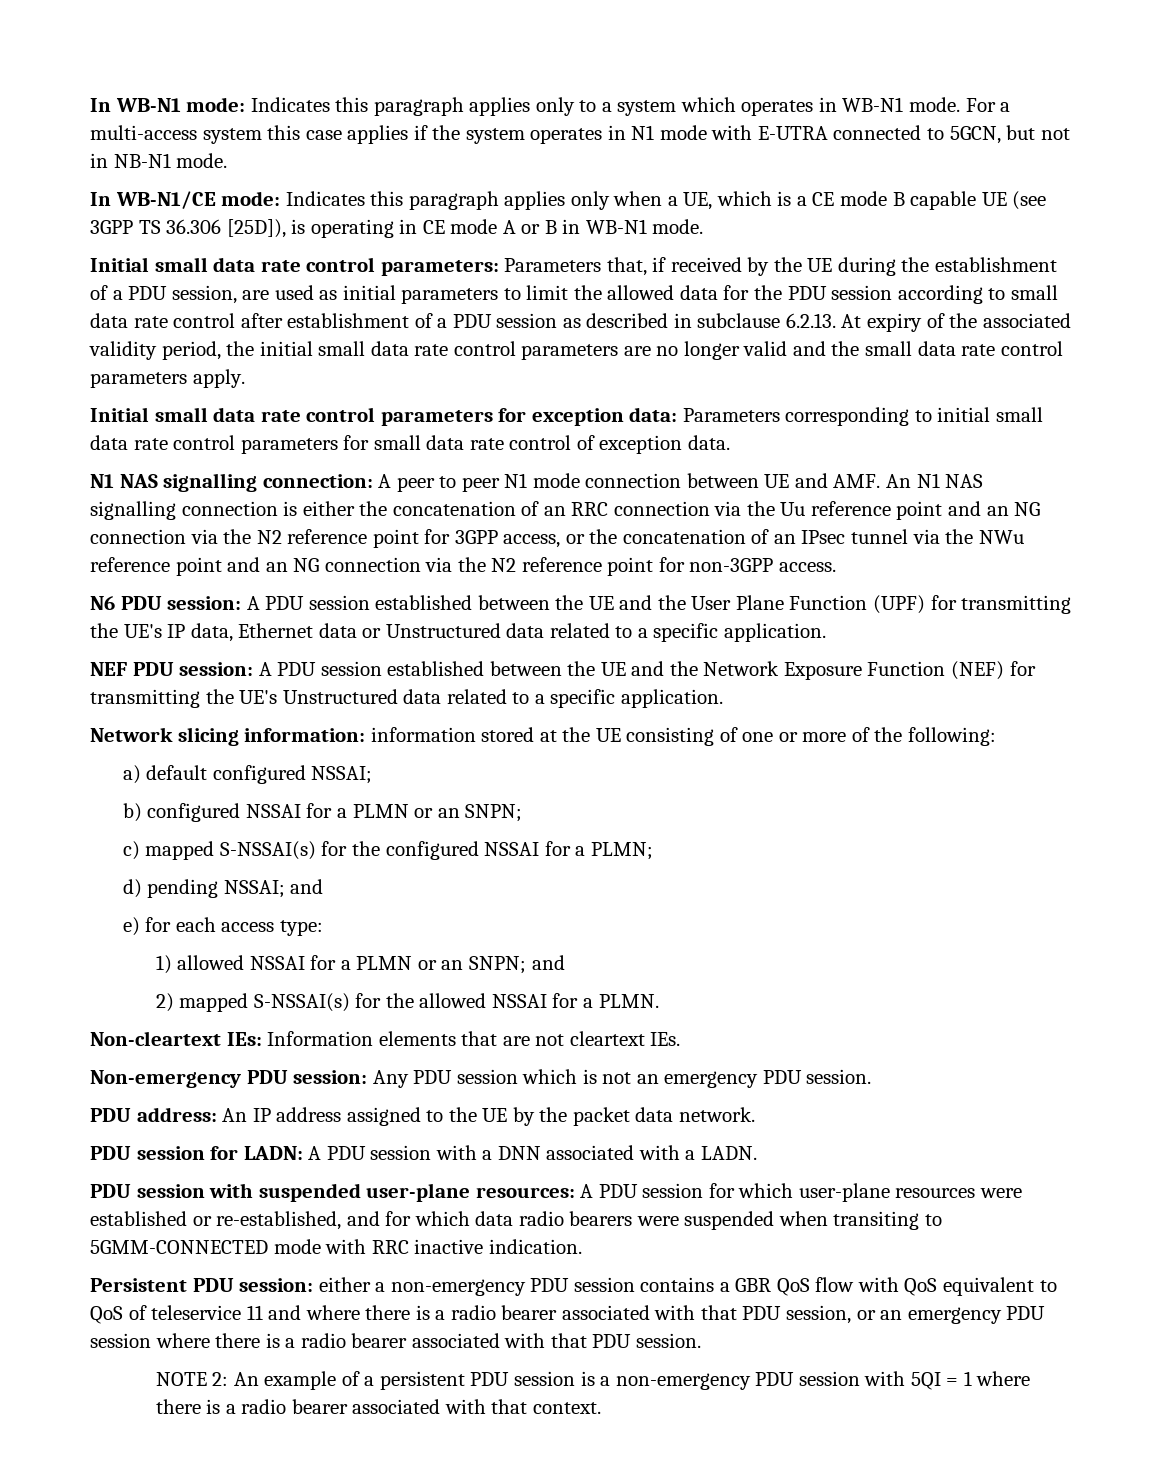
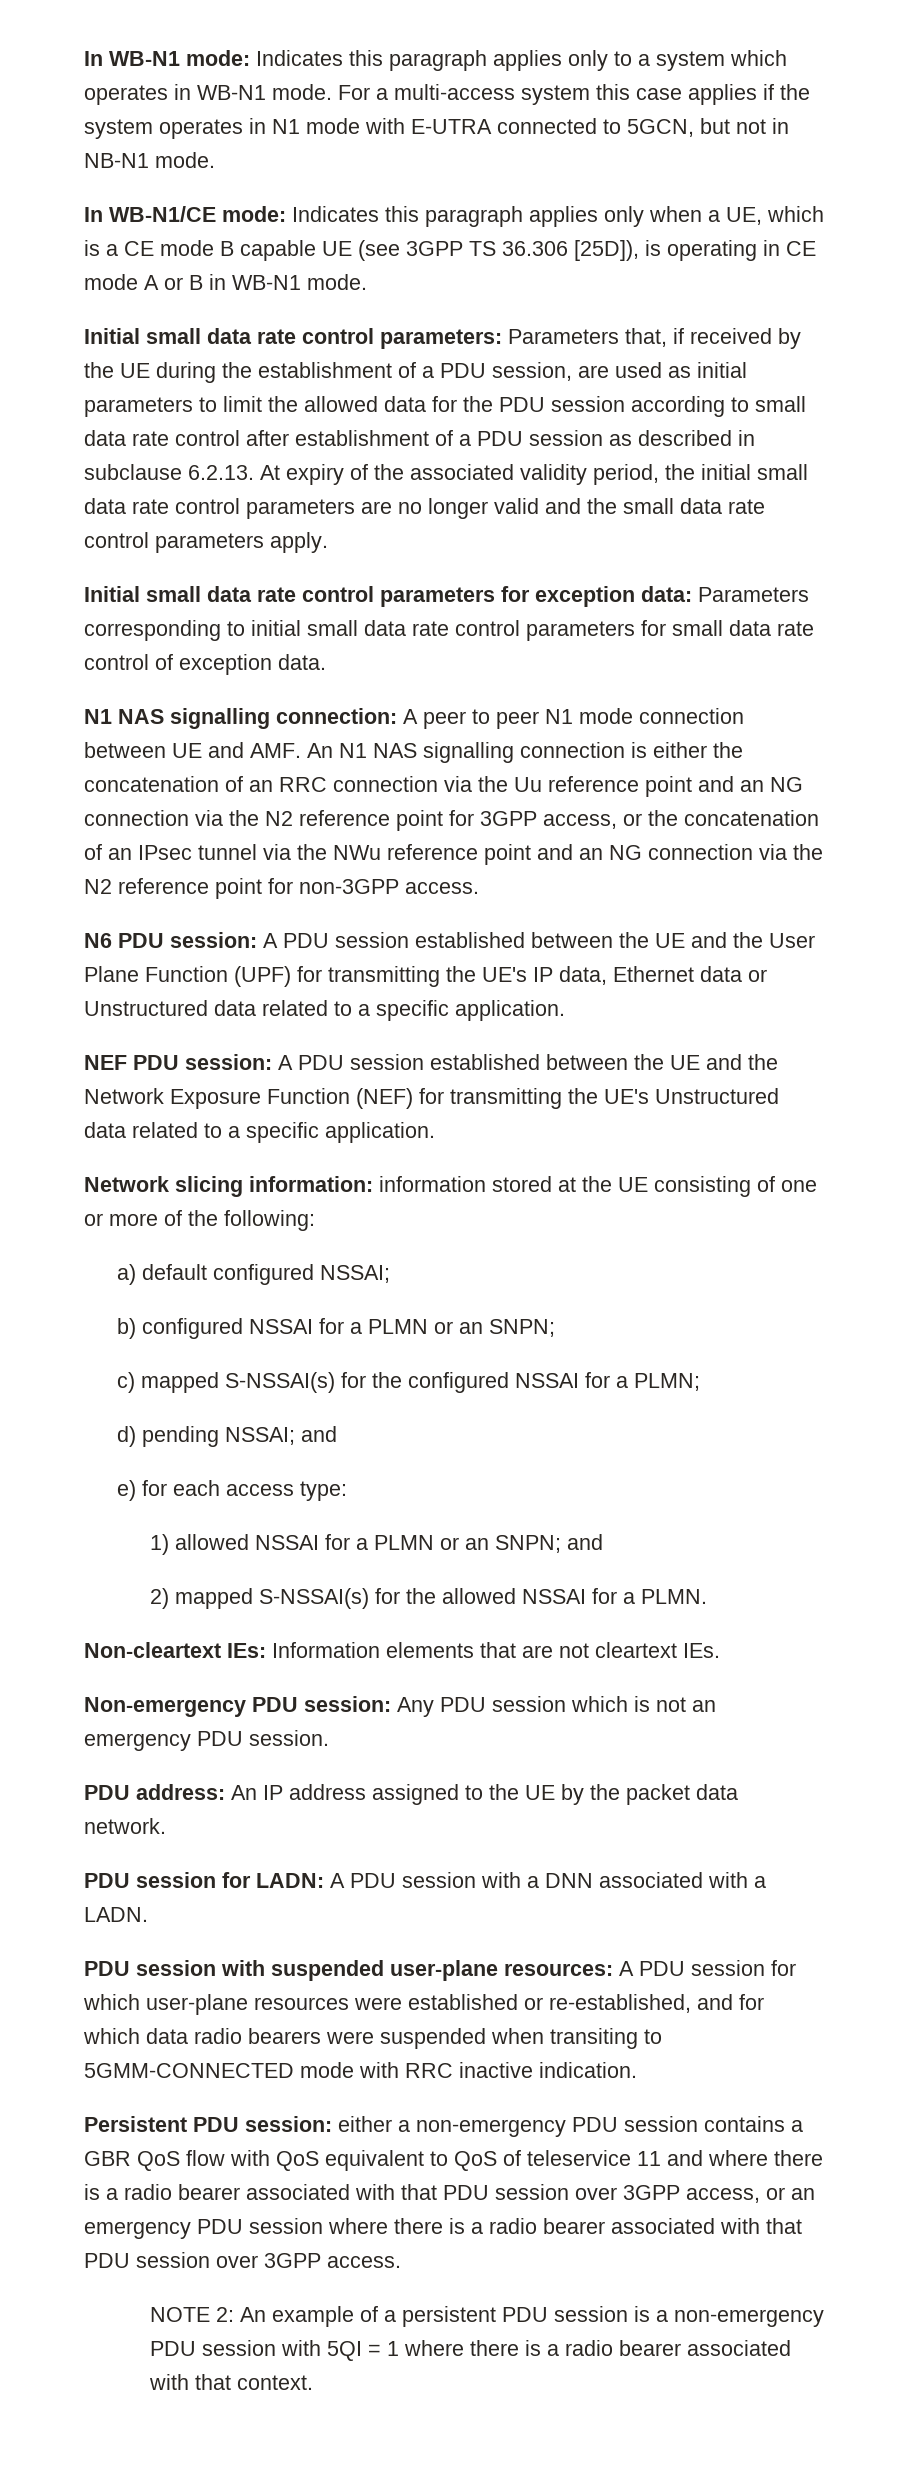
- Persistent PDU session: either a non-emergency PDU session contains a GBR QoS flow with QoS equivalent to QoS of teleservice 11 and where there is a radio bearer associated with that PDU session, or an emergency PDU session where there is a radio bearer associated with that PDU session.
+ Persistent PDU session: either a non-emergency PDU session contains a GBR QoS flow with QoS equivalent to QoS of teleservice 11 and where there is a radio bearer associated with that PDU session over 3GPP access, or an emergency PDU session where there is a radio bearer associated with that PDU session over 3GPP access.

